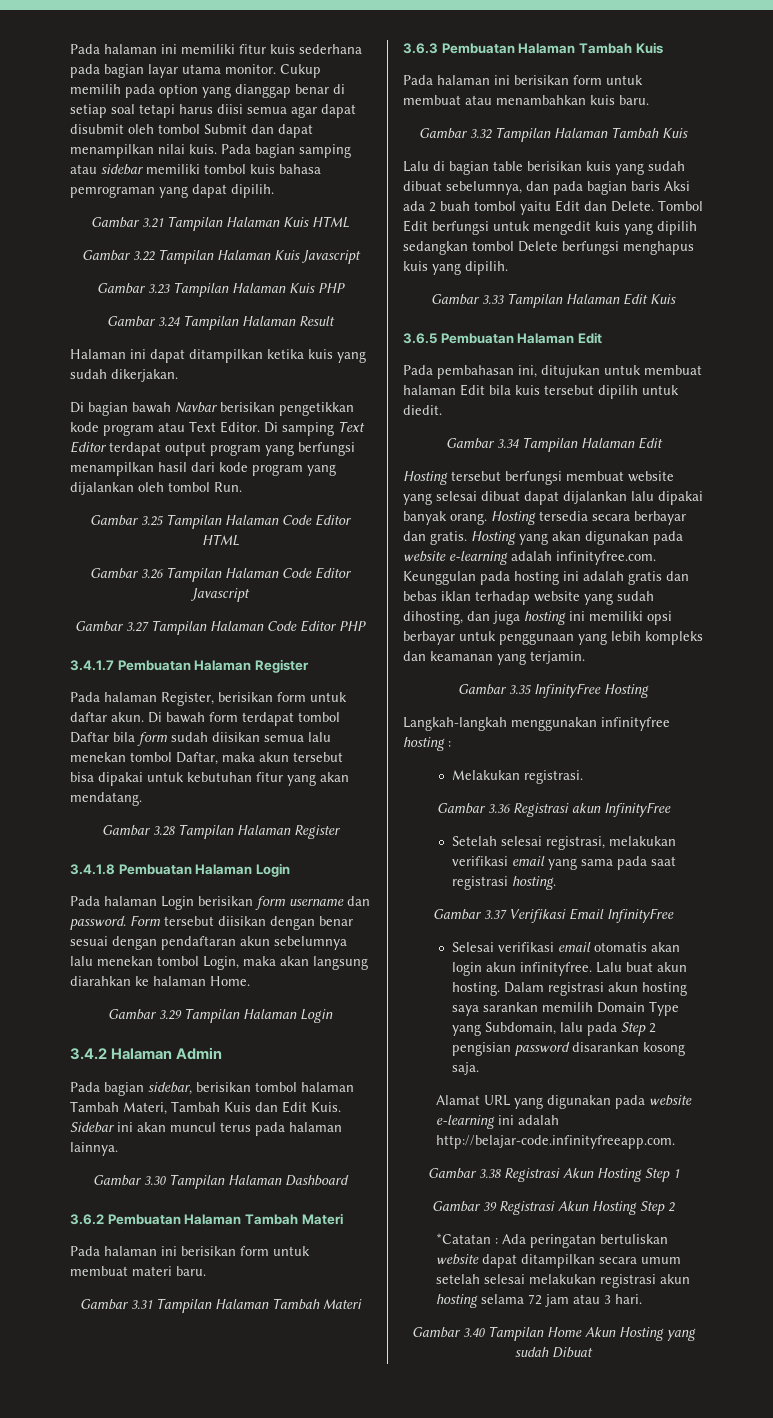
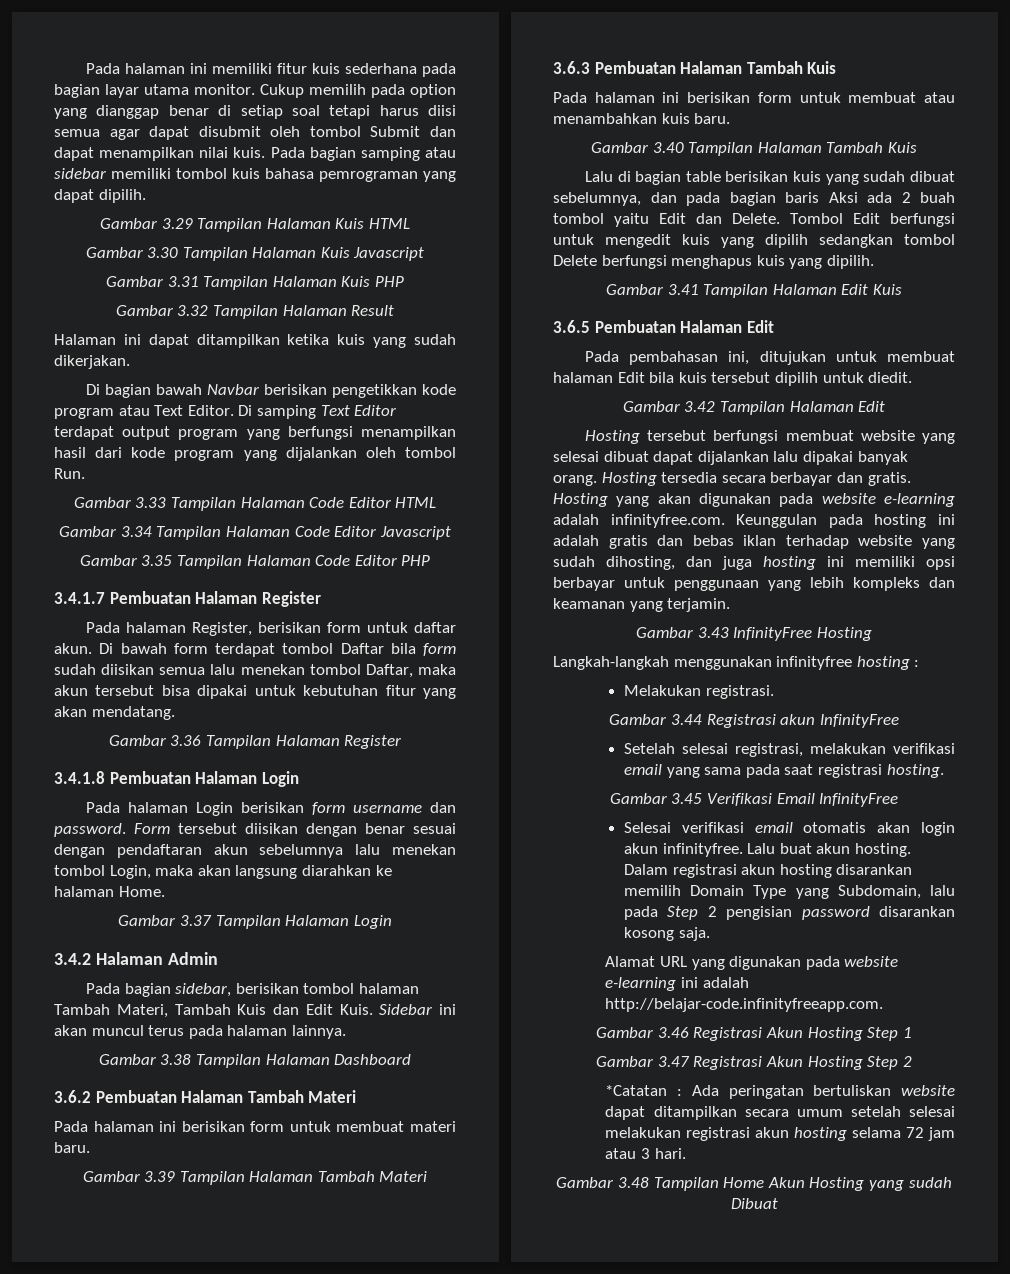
- Gambar 3.21 Tampilan Halaman Kuis HTML
+ Gambar 3.29 Tampilan Halaman Kuis HTML
- Gambar 3.22 Tampilan Halaman Kuis Javascript
+ Gambar 3.30 Tampilan Halaman Kuis Javascript
- Gambar 3.23 Tampilan Halaman Kuis PHP
+ Gambar 3.31 Tampilan Halaman Kuis PHP
- Gambar 3.24 Tampilan Halaman Result
+ Gambar 3.32 Tampilan Halaman Result
- Gambar 3.25 Tampilan Halaman Code Editor HTML
+ Gambar 3.33 Tampilan Halaman Code Editor HTML
- Gambar 3.26 Tampilan Halaman Code Editor Javascript
+ Gambar 3.34 Tampilan Halaman Code Editor Javascript
- Gambar 3.27 Tampilan Halaman Code Editor PHP
+ Gambar 3.35 Tampilan Halaman Code Editor PHP
- Gambar 3.28 Tampilan Halaman Register
+ Gambar 3.36 Tampilan Halaman Register
- Gambar 3.29 Tampilan Halaman Login
+ Gambar 3.37 Tampilan Halaman Login
- Gambar 3.30 Tampilan Halaman Dashboard
+ Gambar 3.38 Tampilan Halaman Dashboard
- Gambar 3.31 Tampilan Halaman Tambah Materi
+ Gambar 3.39 Tampilan Halaman Tambah Materi
- Gambar 3.32 Tampilan Halaman Tambah Kuis
+ Gambar 3.40 Tampilan Halaman Tambah Kuis
- Gambar 3.33 Tampilan Halaman Edit Kuis
+ Gambar 3.41 Tampilan Halaman Edit Kuis
- Gambar 3.34 Tampilan Halaman Edit
+ Gambar 3.42 Tampilan Halaman Edit
- Gambar 3.35 InfinityFree Hosting
+ Gambar 3.43 InfinityFree Hosting
- Gambar 3.36 Registrasi akun InfinityFree
+ Gambar 3.44 Registrasi akun InfinityFree
- Gambar 3.37 Verifikasi Email InfinityFree
+ Gambar 3.45 Verifikasi Email InfinityFree
- Dalam registrasi akun hosting saya sarankan memilih Domain Type yang Subdomain, lalu pada Step 2 pengisian password disarankan kosong saja.
+ Dalam registrasi akun hosting disarankan memilih Domain Type yang Subdomain, lalu pada Step 2 pengisian password disarankan kosong saja.
- Gambar 3.38 Registrasi Akun Hosting Step 1
+ Gambar 3.46 Registrasi Akun Hosting Step 1
- Gambar 39 Registrasi Akun Hosting Step 2
+ Gambar 3.47 Registrasi Akun Hosting Step 2
- Gambar 3.40 Tampilan Home Akun Hosting yang sudah Dibuat
+ Gambar 3.48 Tampilan Home Akun Hosting yang sudah Dibuat

